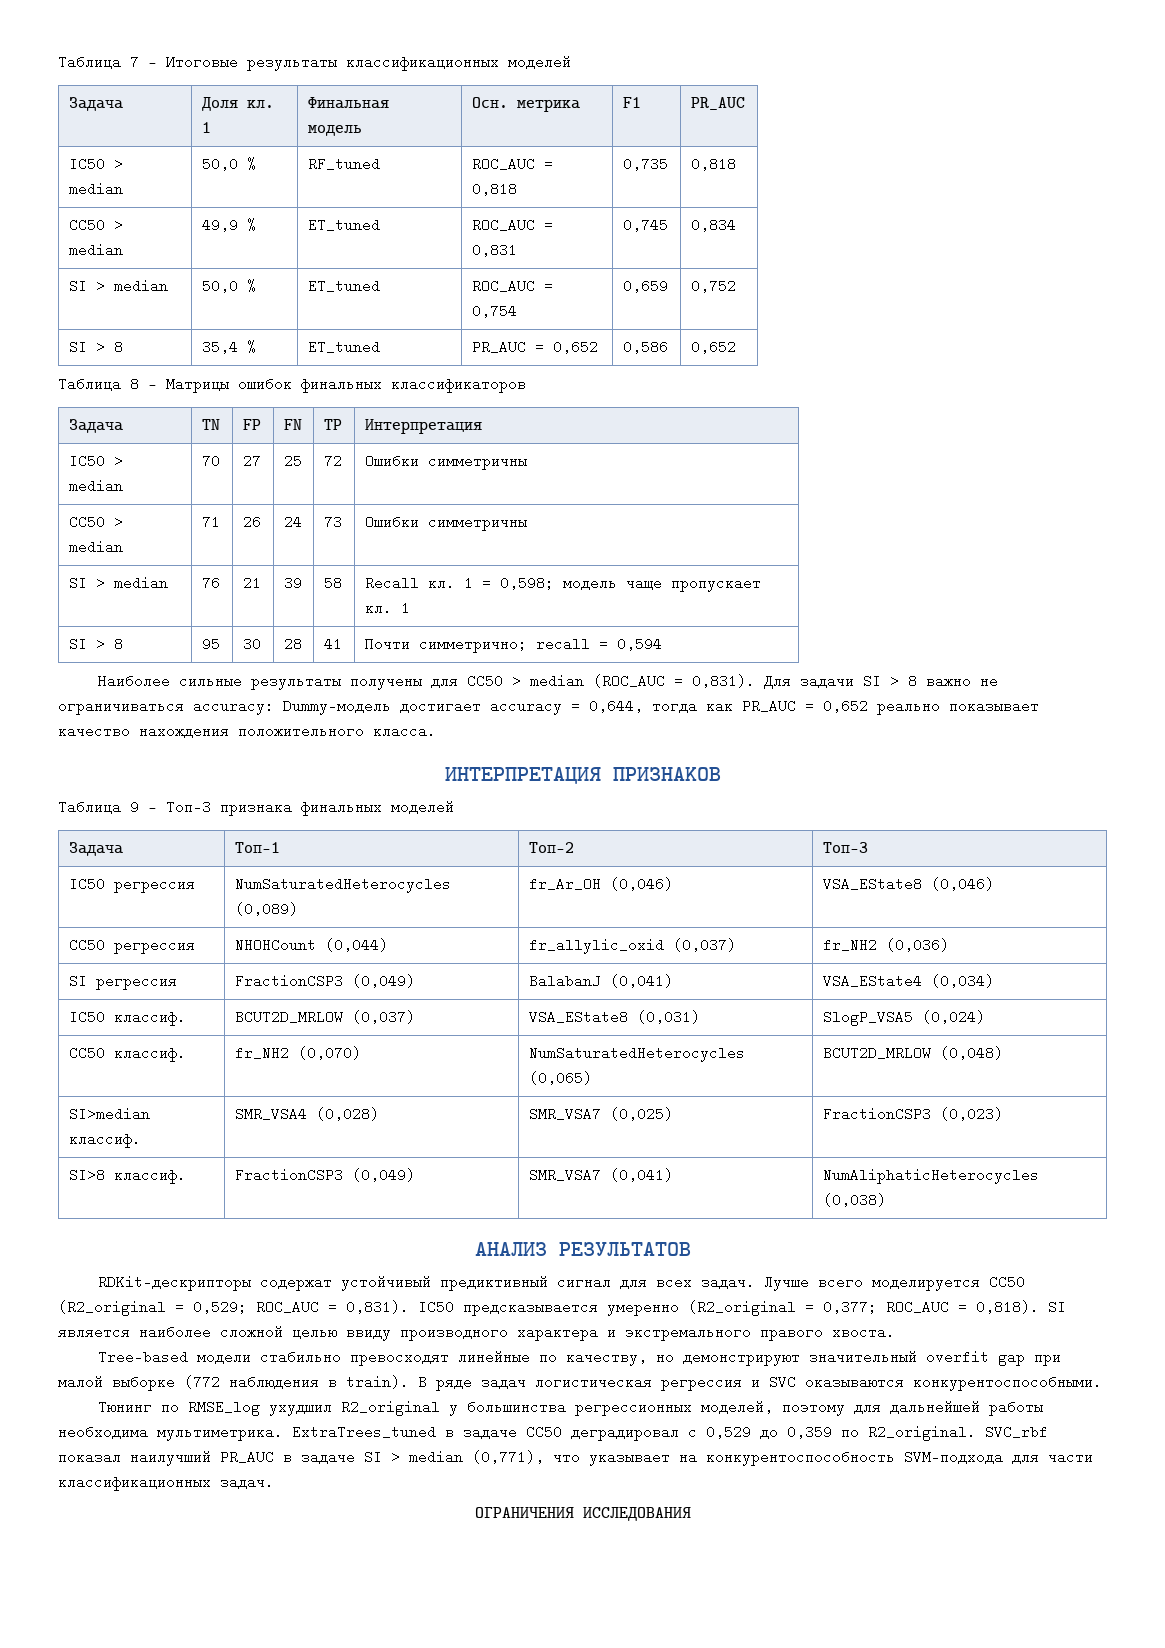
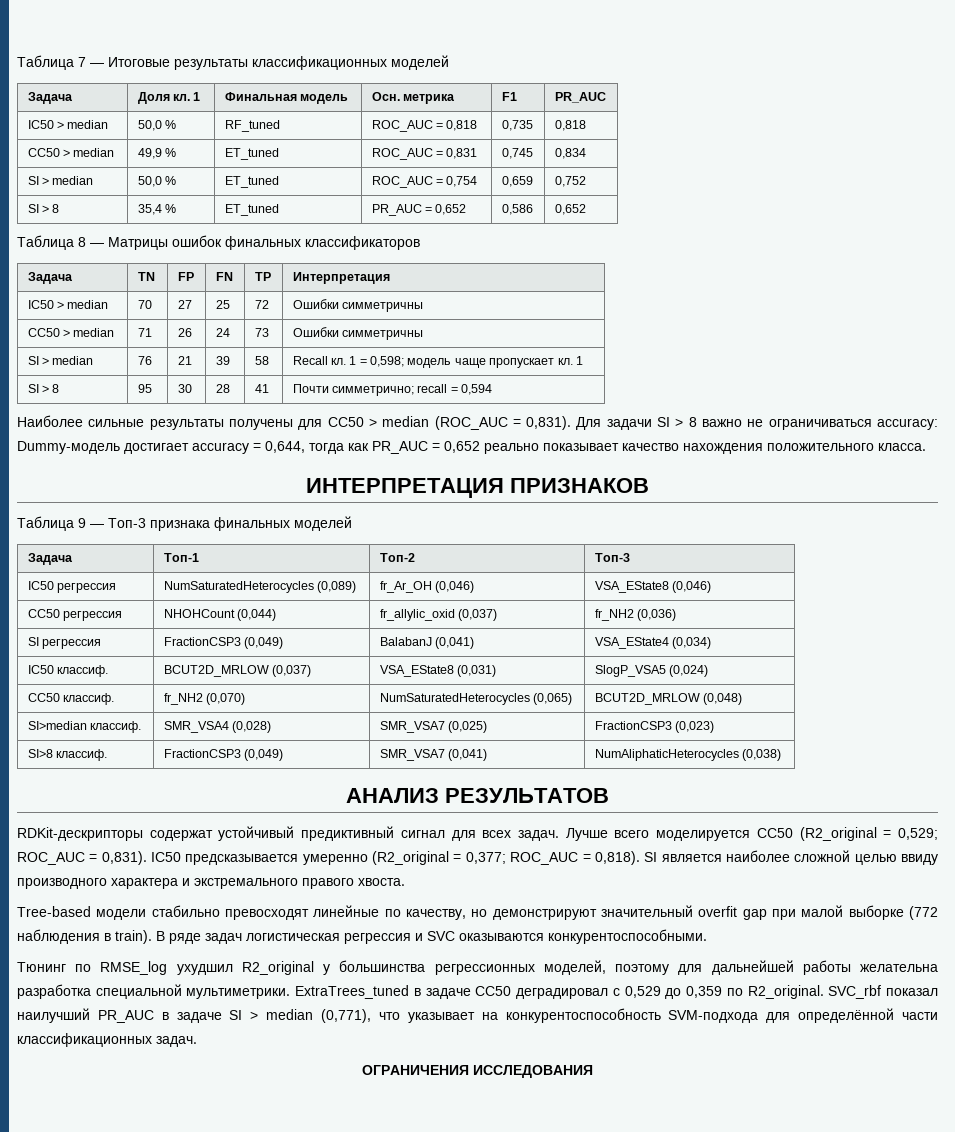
- Тюнинг по RMSE_log ухудшил R2_original у большинства регрессионных моделей, поэтому для дальнейшей работы необходима мультиметрика.
+ Тюнинг по RMSE_log ухудшил R2_original у большинства регрессионных моделей, поэтому для дальнейшей работы желательна разработка специальной мультиметрики.
- SVC_rbf показал наилучший PR_AUC в задаче SI > median (0,771), что указывает на конкурентоспособность SVM-подхода для части классификационных задач.
+ SVC_rbf показал наилучший PR_AUC в задаче SI > median (0,771), что указывает на конкурентоспособность SVM-подхода для определённой части классификационных задач.

